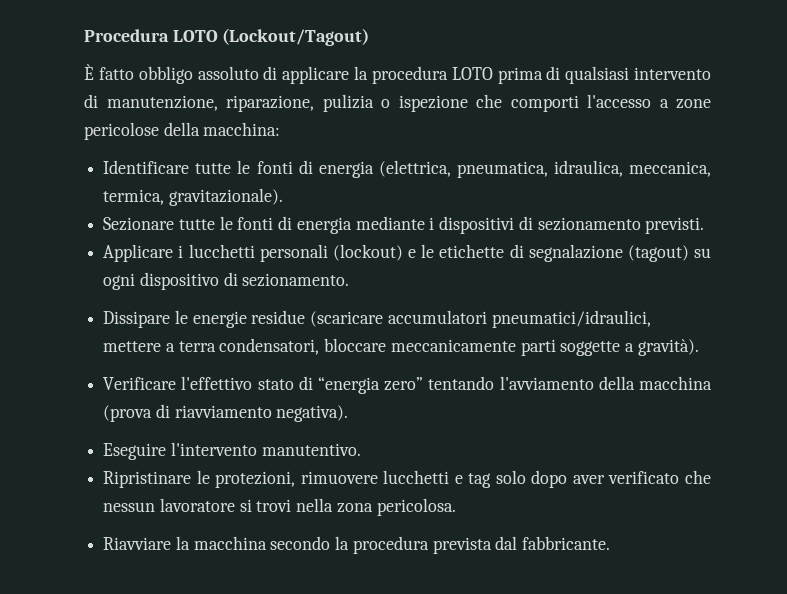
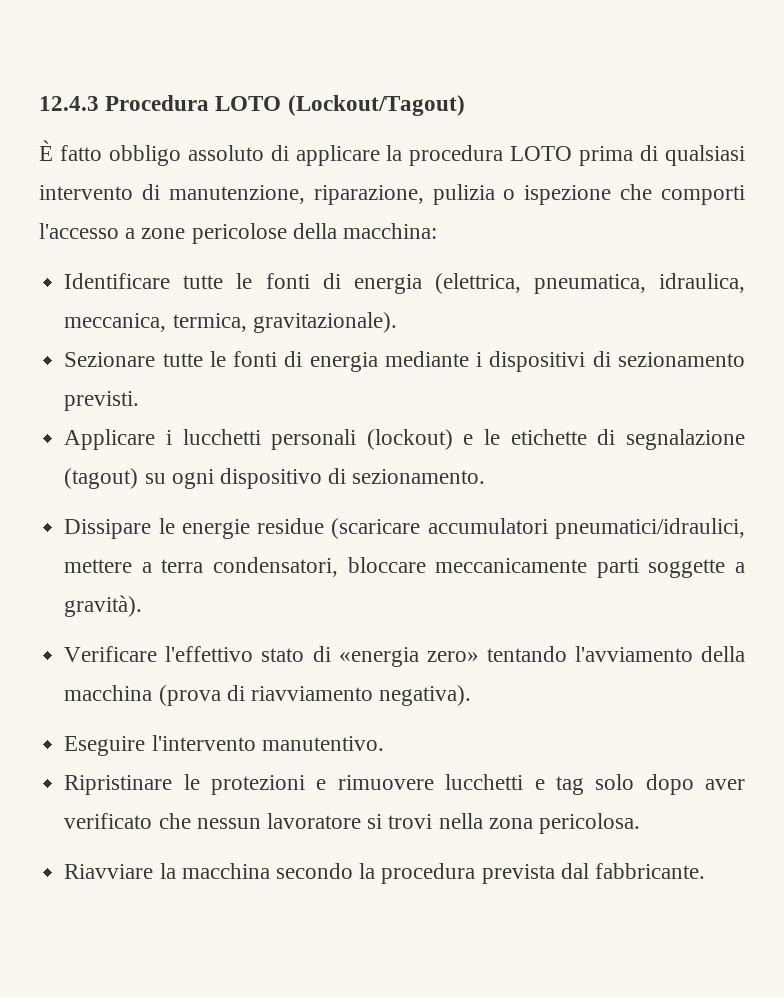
- Procedura LOTO (Lockout/Tagout)
+ 12.4.3 Procedura LOTO (Lockout/Tagout)
- Verificare l'effettivo stato di “energia zero” tentando l'avviamento della macchina (prova di riavviamento negativa).
+ Verificare l'effettivo stato di «energia zero» tentando l'avviamento della macchina (prova di riavviamento negativa).
- Ripristinare le protezioni, rimuovere lucchetti e tag solo dopo aver verificato che nessun lavoratore si trovi nella zona pericolosa.
+ Ripristinare le protezioni e rimuovere lucchetti e tag solo dopo aver verificato che nessun lavoratore si trovi nella zona pericolosa.

